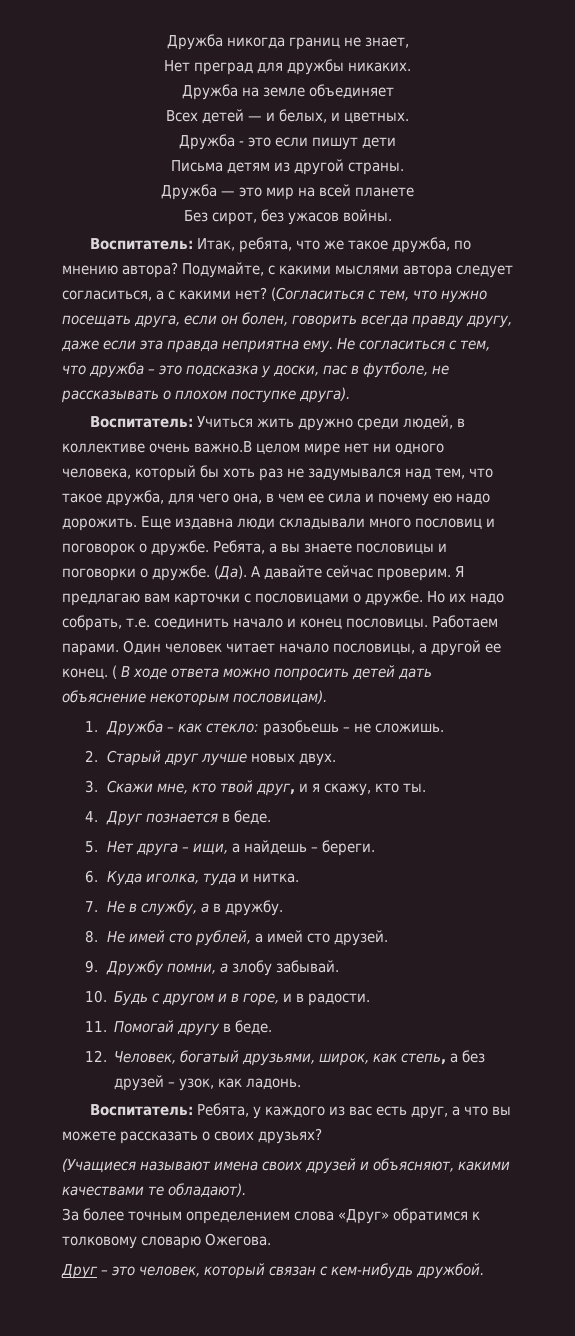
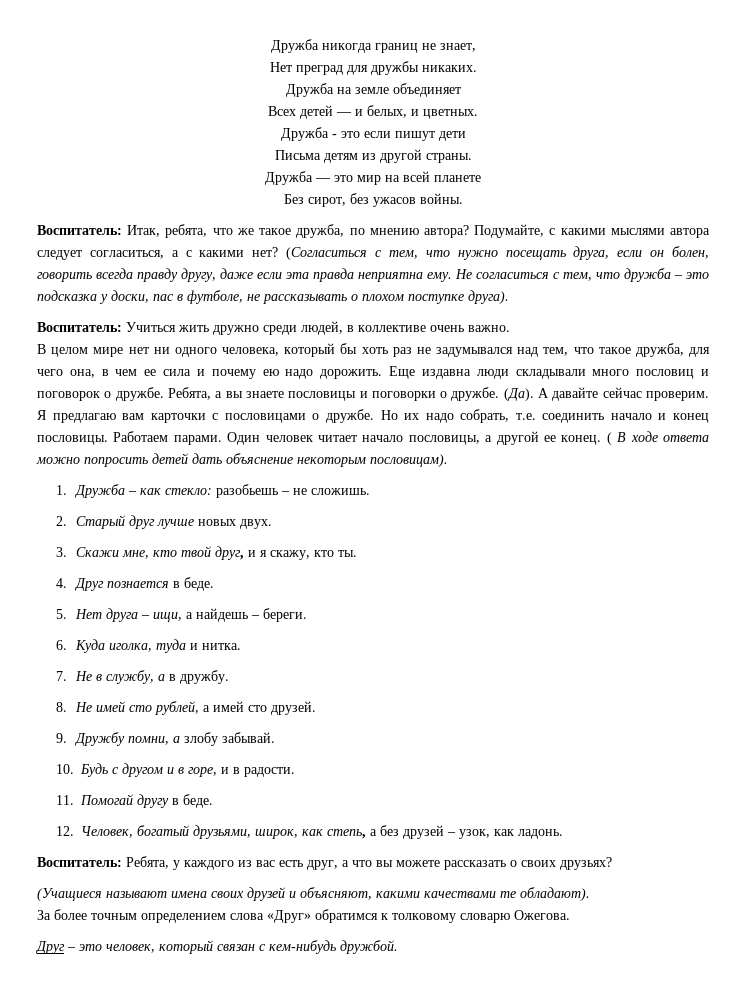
- Воспитатель: Учиться жить дружно среди людей, в коллективе очень важно.В целом мире нет ни одного человека, который бы хоть раз не задумывался над тем, что такое дружба, для чего она, в чем ее сила и почему ею надо дорожить.
+ Воспитатель: Учиться жить дружно среди людей, в коллективе очень важно.
+ В целом мире нет ни одного человека, который бы хоть раз не задумывался над тем, что такое дружба, для чего она, в чем ее сила и почему ею надо дорожить.

